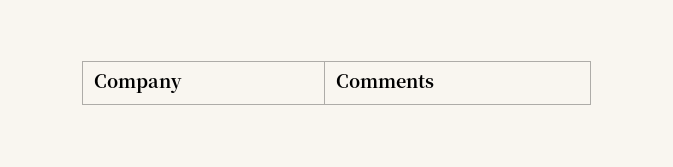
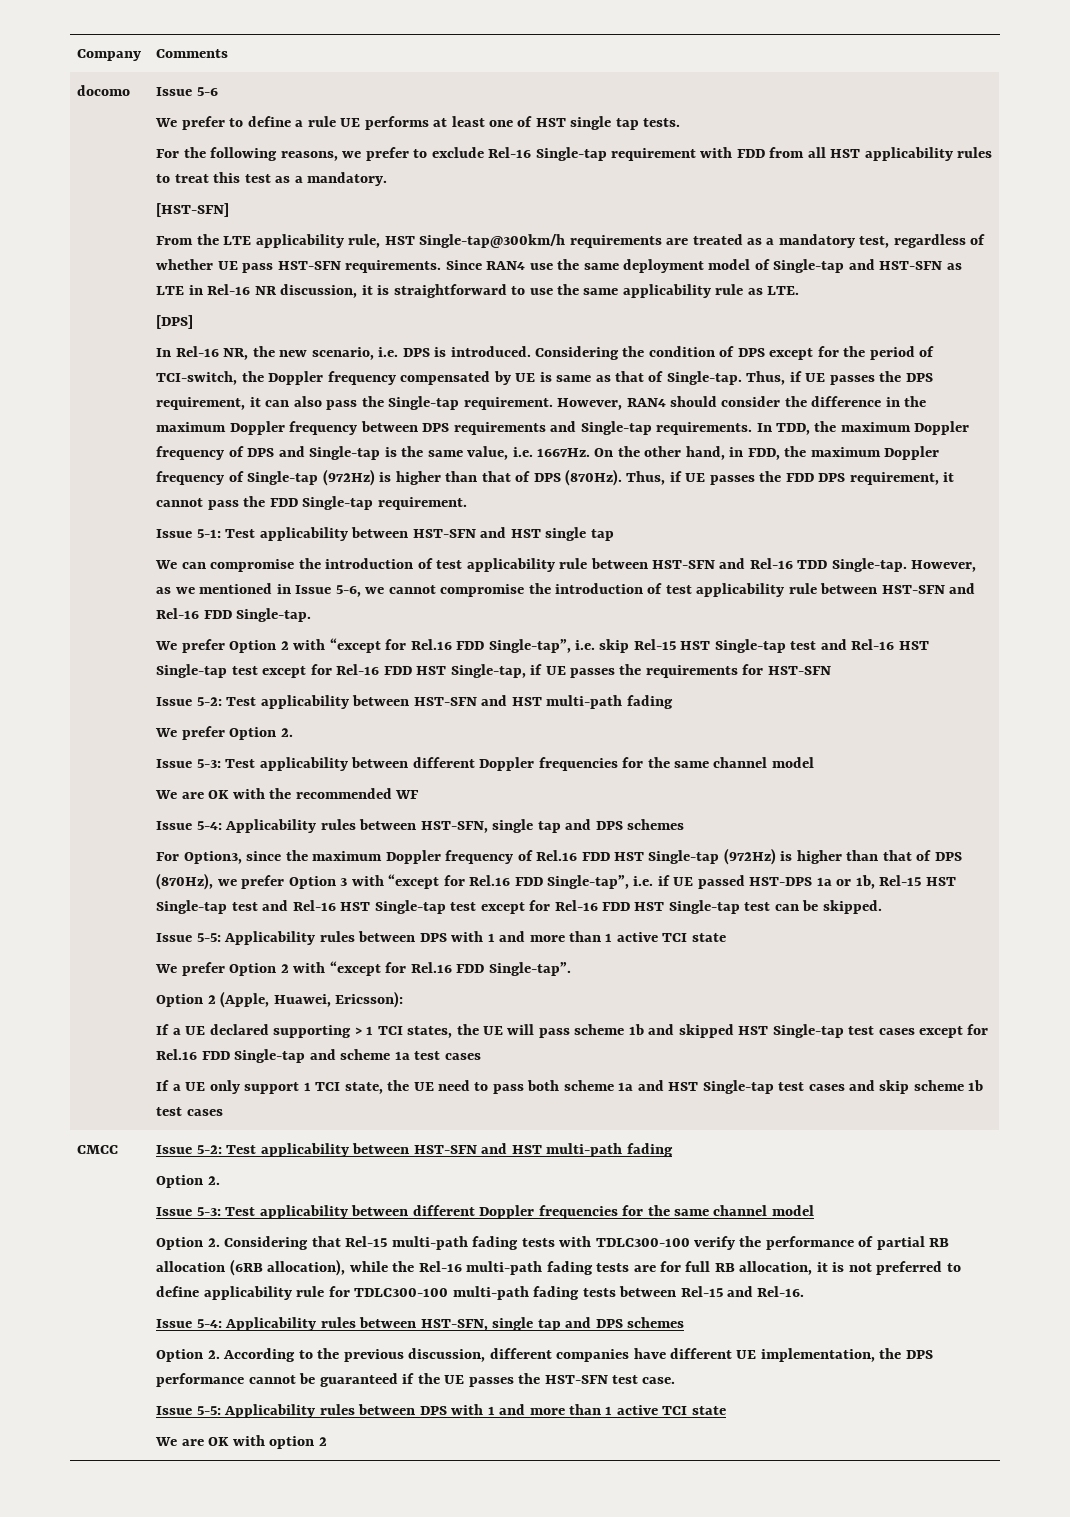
+ docomo | Issue 5-6
+ We prefer to define a rule UE performs at least one of HST single tap tests.
+ For the following reasons, we prefer to exclude Rel-16 Single-tap requirement with FDD from all HST applicability rules to treat this test as a mandatory.
+ [HST-SFN]
+ From the LTE applicability rule, HST Single-tap@300km/h requirements are treated as a mandatory test, regardless of whether UE pass HST-SFN requirements. Since RAN4 use the same deployment model of Single-tap and HST-SFN as LTE in Rel-16 NR discussion, it is straightforward to use the same applicability rule as LTE.
+ [DPS]
+ In Rel-16 NR, the new scenario, i.e. DPS is introduced. Considering the condition of DPS except for the period of TCI-switch, the Doppler frequency compensated by UE is same as that of Single-tap. Thus, if UE passes the DPS requirement, it can also pass the Single-tap requirement. However, RAN4 should consider the difference in the maximum Doppler frequency between DPS requirements and Single-tap requirements. In TDD, the maximum Doppler frequency of DPS and Single-tap is the same value, i.e. 1667Hz. On the other hand, in FDD, the maximum Doppler frequency of Single-tap (972Hz) is higher than that of DPS (870Hz). Thus, if UE passes the FDD DPS requirement, it cannot pass the FDD Single-tap requirement.
+ Issue 5-1: Test applicability between HST-SFN and HST single tap
+ We can compromise the introduction of test applicability rule between HST-SFN and Rel-16 TDD Single-tap. However, as we mentioned in Issue 5-6, we cannot compromise the introduction of test applicability rule between HST-SFN and Rel-16 FDD Single-tap.
+ We prefer Option 2 with “except for Rel.16 FDD Single-tap”, i.e. skip Rel-15 HST Single-tap test and Rel-16 HST Single-tap test except for Rel-16 FDD HST Single-tap, if UE passes the requirements for HST-SFN
+ Issue 5-2: Test applicability between HST-SFN and HST multi-path fading
+ We prefer Option 2.
+ Issue 5-3: Test applicability between different Doppler frequencies for the same channel model
+ We are OK with the recommended WF
+ Issue 5-4: Applicability rules between HST-SFN, single tap and DPS schemes
+ For Option3, since the maximum Doppler frequency of Rel.16 FDD HST Single-tap (972Hz) is higher than that of DPS (870Hz), we prefer Option 3 with “except for Rel.16 FDD Single-tap”, i.e. if UE passed HST-DPS 1a or 1b, Rel-15 HST Single-tap test and Rel-16 HST Single-tap test except for Rel-16 FDD HST Single-tap test can be skipped.
+ Issue 5-5: Applicability rules between DPS with 1 and more than 1 active TCI state
+ We prefer Option 2 with “except for Rel.16 FDD Single-tap”.
+ Option 2 (Apple, Huawei, Ericsson):
+ If a UE declared supporting > 1 TCI states, the UE will pass scheme 1b and skipped HST Single-tap test cases except for Rel.16 FDD Single-tap and scheme 1a test cases
+ If a UE only support 1 TCI state, the UE need to pass both scheme 1a and HST Single-tap test cases and skip scheme 1b test cases
+ CMCC | Issue 5-2: Test applicability between HST-SFN and HST multi-path fading
+ Option 2.
+ Issue 5-3: Test applicability between different Doppler frequencies for the same channel model
+ Option 2. Considering that Rel-15 multi-path fading tests with TDLC300-100 verify the performance of partial RB allocation (6RB allocation), while the Rel-16 multi-path fading tests are for full RB allocation, it is not preferred to define applicability rule for TDLC300-100 multi-path fading tests between Rel-15 and Rel-16.
+ Issue 5-4: Applicability rules between HST-SFN, single tap and DPS schemes
+ Option 2. According to the previous discussion, different companies have different UE implementation, the DPS performance cannot be guaranteed if the UE passes the HST-SFN test case.
+ Issue 5-5: Applicability rules between DPS with 1 and more than 1 active TCI state
+ We are OK with option 2

